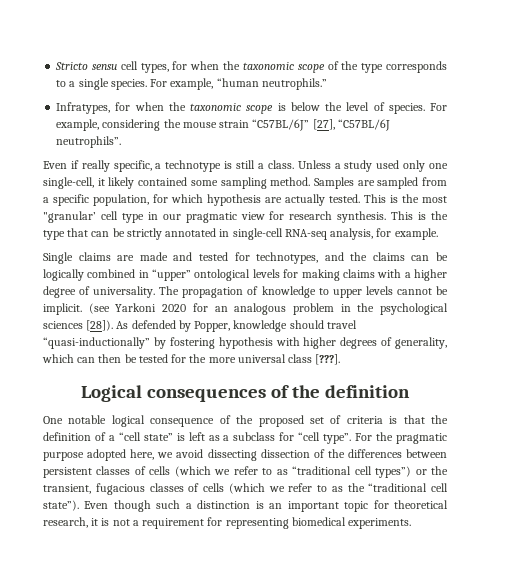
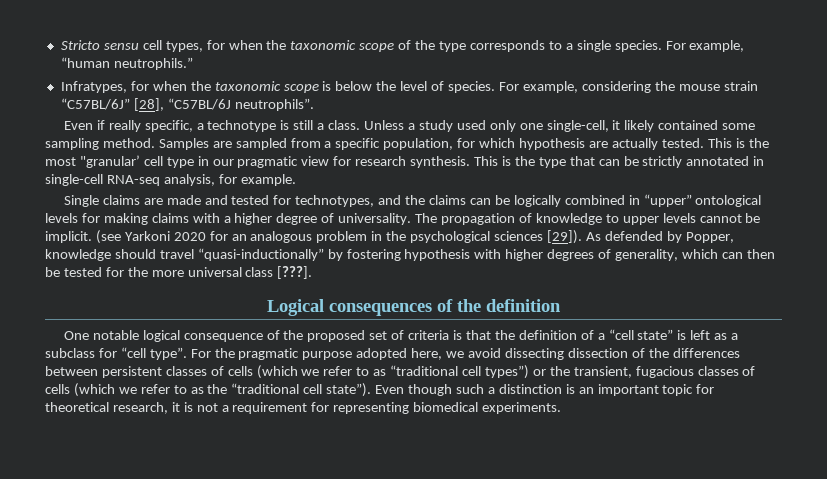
- For example, considering the mouse strain “C57BL/6J” [27], “C57BL/6J neutrophils”.
+ For example, considering the mouse strain “C57BL/6J” [28], “C57BL/6J neutrophils”.
- (see Yarkoni 2020 for an analogous problem in the psychological sciences [28]).
+ (see Yarkoni 2020 for an analogous problem in the psychological sciences [29]).

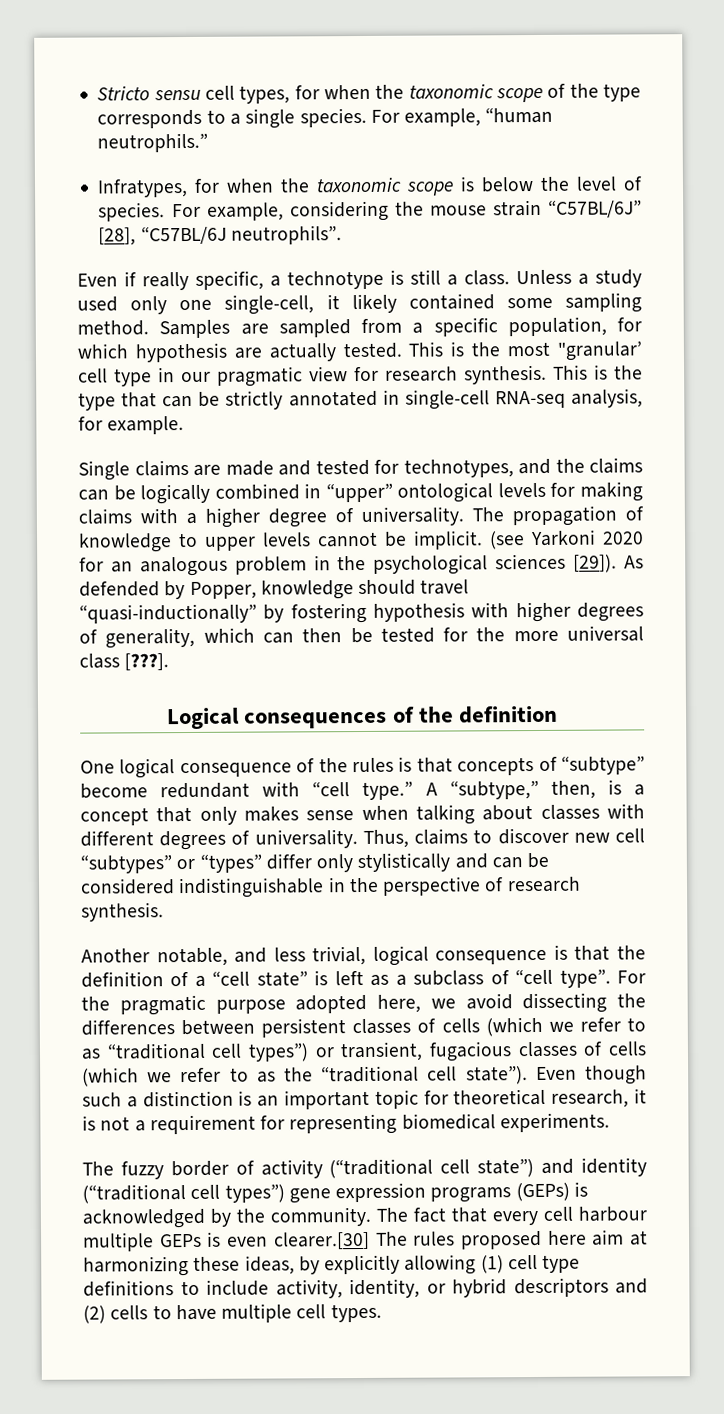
- One notable logical consequence of the proposed set of criteria is that the definition of a “cell state” is left as a subclass for “cell type”.
+ One logical consequence of the rules is that concepts of “subtype” become redundant with “cell type.” A “subtype,” then, is a concept that only makes sense when talking about classes with different degrees of universality. Thus, claims to discover new cell “subtypes” or “types” differ only stylistically and can be considered indistinguishable in the perspective of research synthesis.
+ Another notable, and less trivial, logical consequence is that the definition of a “cell state” is left as a subclass of “cell type”.
- For the pragmatic purpose adopted here, we avoid dissecting dissection of the differences between persistent classes of cells (which we refer to as “traditional cell types”) or the transient, fugacious classes of cells (which we refer to as the “traditional cell state”).
+ For the pragmatic purpose adopted here, we avoid dissecting the differences between persistent classes of cells (which we refer to as “traditional cell types”) or transient, fugacious classes of cells (which we refer to as the “traditional cell state”).
+ The fuzzy border of activity (“traditional cell state”) and identity (“traditional cell types”) gene expression programs (GEPs) is acknowledged by the community. The fact that every cell harbour multiple GEPs is even clearer.[30] The rules proposed here aim at harmonizing these ideas, by explicitly allowing (1) cell type definitions to include activity, identity, or hybrid descriptors and (2) cells to have multiple cell types.

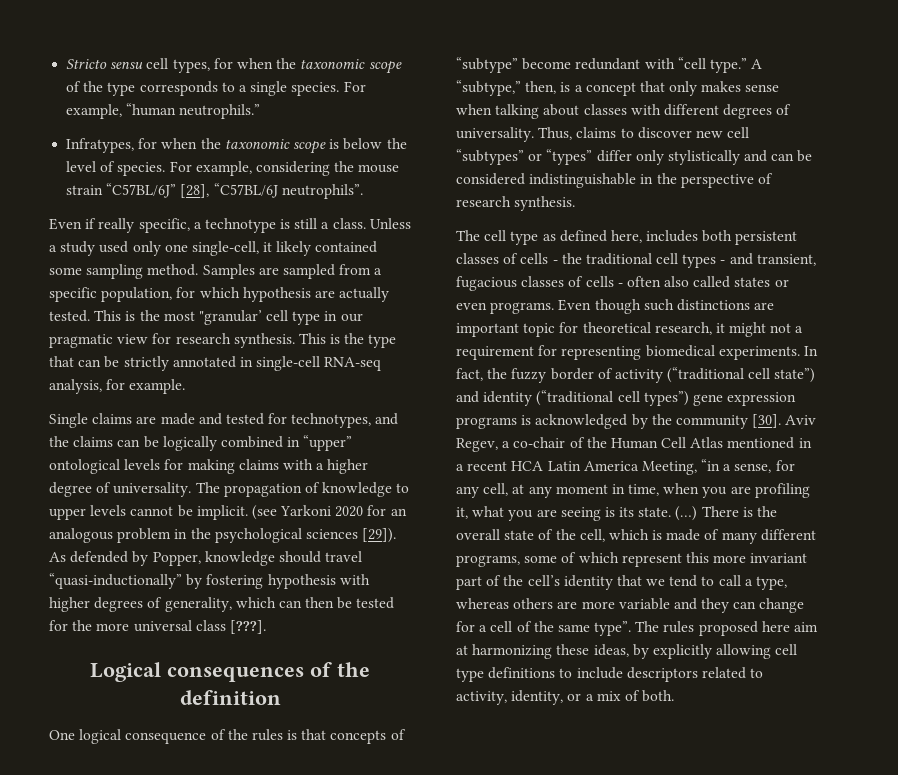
- Another notable, and less trivial, logical consequence is that the definition of a “cell state” is left as a subclass of “cell type”. For the pragmatic purpose adopted here, we avoid dissecting the differences between persistent classes of cells (which we refer to as “traditional cell types”) or transient, fugacious classes of cells (which we refer to as the “traditional cell state”). Even though such a distinction is an important topic for theoretical research, it is not a requirement for representing biomedical experiments.
- The fuzzy border of activity (“traditional cell state”) and identity (“traditional cell types”) gene expression programs (GEPs) is acknowledged by the community. The fact that every cell harbour multiple GEPs is even clearer.[30] The rules proposed here aim at harmonizing these ideas, by explicitly allowing (1) cell type definitions to include activity, identity, or hybrid descriptors and (2) cells to have multiple cell types.
+ The cell type as defined here, includes both persistent classes of cells - the traditional cell types - and transient, fugacious classes of cells - often also called states or even programs. Even though such distinctions are important topic for theoretical research, it might not a requirement for representing biomedical experiments. In fact, the fuzzy border of activity (“traditional cell state”) and identity (“traditional cell types”) gene expression programs is acknowledged by the community [30]. Aviv Regev, a co-chair of the Human Cell Atlas mentioned in a recent HCA Latin America Meeting, “in a sense, for any cell, at any moment in time, when you are profiling it, what you are seeing is its state. (…) There is the overall state of the cell, which is made of many different programs, some of which represent this more invariant part of the cell’s identity that we tend to call a type, whereas others are more variable and they can change for a cell of the same type”. The rules proposed here aim at harmonizing these ideas, by explicitly allowing cell type definitions to include descriptors related to activity, identity, or a mix of both.

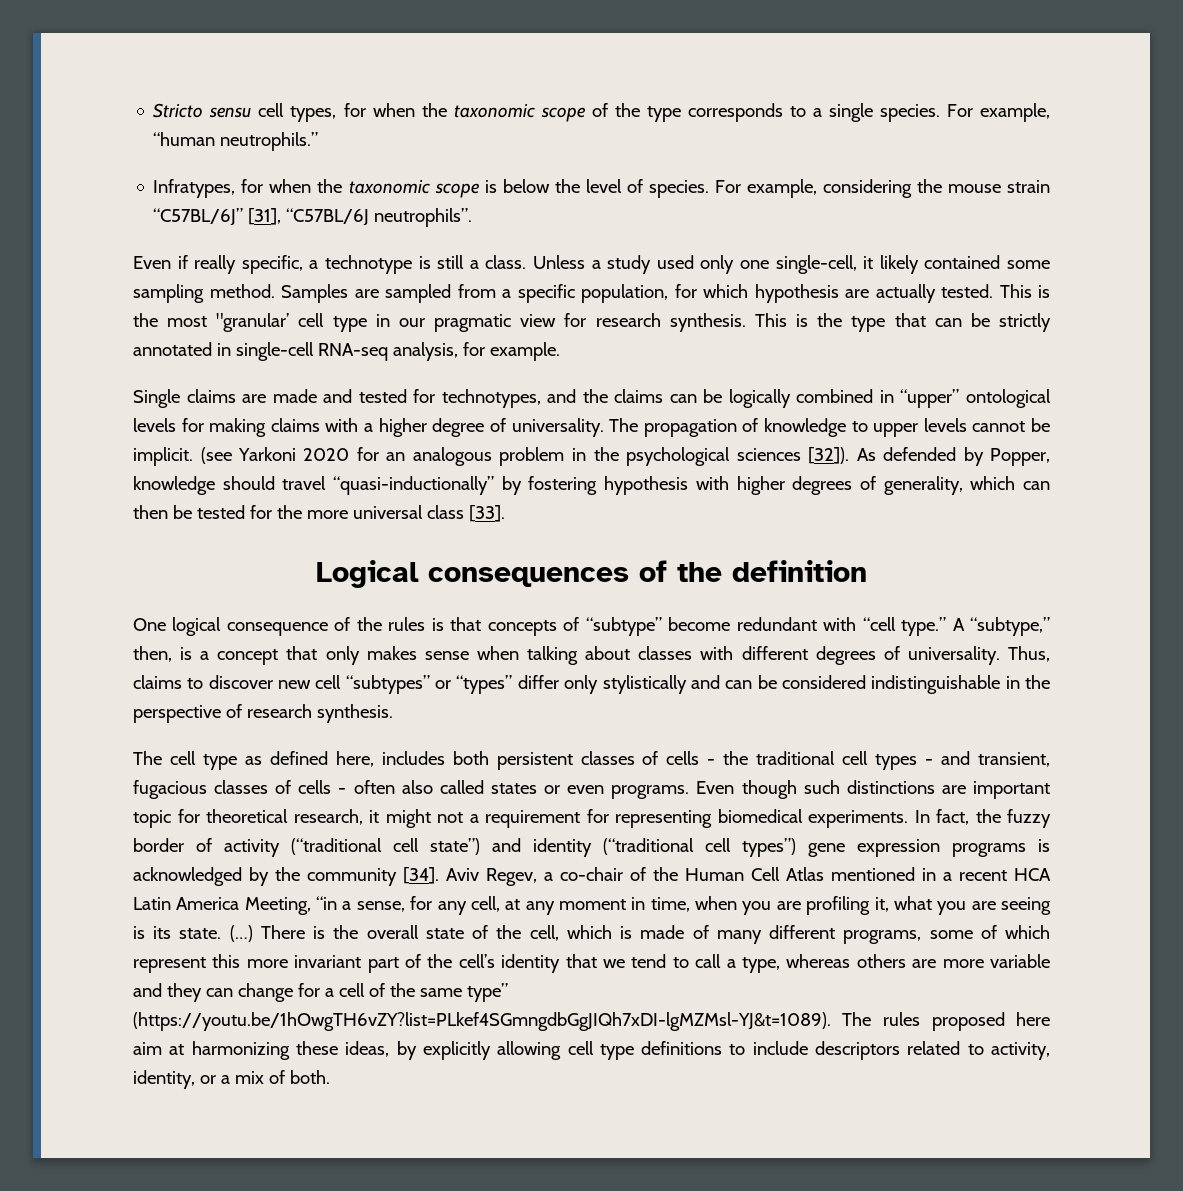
- For example, considering the mouse strain “C57BL/6J” [28], “C57BL/6J neutrophils”.
+ For example, considering the mouse strain “C57BL/6J” [31], “C57BL/6J neutrophils”.
- (see Yarkoni 2020 for an analogous problem in the psychological sciences [29]).
+ (see Yarkoni 2020 for an analogous problem in the psychological sciences [32]).
- As defended by Popper, knowledge should travel “quasi-inductionally” by fostering hypothesis with higher degrees of generality, which can then be tested for the more universal class [???].
+ As defended by Popper, knowledge should travel “quasi-inductionally” by fostering hypothesis with higher degrees of generality, which can then be tested for the more universal class [33].
- In fact, the fuzzy border of activity (“traditional cell state”) and identity (“traditional cell types”) gene expression programs is acknowledged by the community [30].
+ In fact, the fuzzy border of activity (“traditional cell state”) and identity (“traditional cell types”) gene expression programs is acknowledged by the community [34].
- There is the overall state of the cell, which is made of many different programs, some of which represent this more invariant part of the cell’s identity that we tend to call a type, whereas others are more variable and they can change for a cell of the same type”. The rules proposed here aim at harmonizing these ideas, by explicitly allowing cell type definitions to include descriptors related to activity, identity, or a mix of both.
+ There is the overall state of the cell, which is made of many different programs, some of which represent this more invariant part of the cell’s identity that we tend to call a type, whereas others are more variable and they can change for a cell of the same type” (https://youtu.be/1hOwgTH6vZY?list=PLkef4SGmngdbGgJIQh7xDI-lgMZMsl-YJ&t=1089). The rules proposed here aim at harmonizing these ideas, by explicitly allowing cell type definitions to include descriptors related to activity, identity, or a mix of both.

